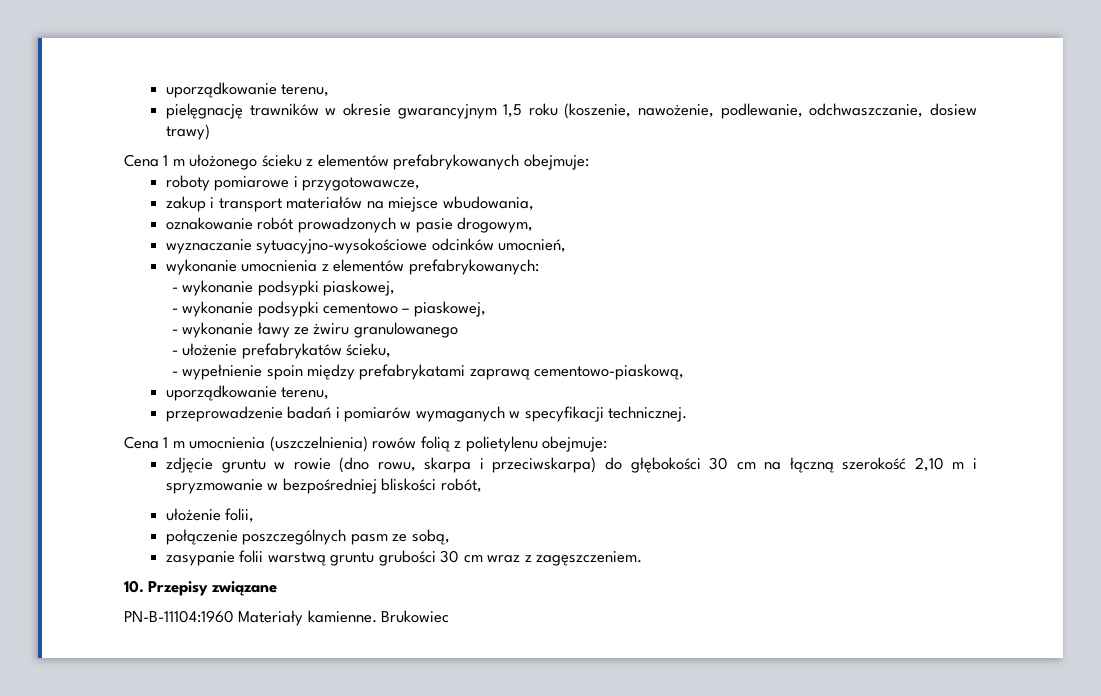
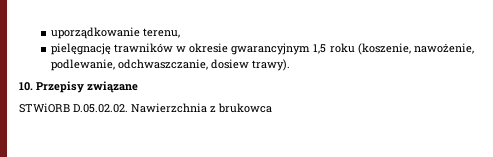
- pielęgnację trawników w okresie gwarancyjnym 1,5 roku (koszenie, nawożenie, podlewanie, odchwaszczanie, dosiew trawy)
- Cena 1 m ułożonego ścieku z elementów prefabrykowanych obejmuje:
- roboty pomiarowe i przygotowawcze,
- zakup i transport materiałów na miejsce wbudowania,
- oznakowanie robót prowadzonych w pasie drogowym,
- wyznaczanie sytuacyjno-wysokościowe odcinków umocnień,
- wykonanie umocnienia z elementów prefabrykowanych:
- - wykonanie podsypki piaskowej,
- - wykonanie podsypki cementowo – piaskowej,
- - wykonanie ławy ze żwiru granulowanego
- - ułożenie prefabrykatów ścieku,
- - wypełnienie spoin między prefabrykatami zaprawą cementowo-piaskową,
- uporządkowanie terenu,
- przeprowadzenie badań i pomiarów wymaganych w specyfikacji technicznej.
- Cena 1 m umocnienia (uszczelnienia) rowów folią z polietylenu obejmuje:
- zdjęcie gruntu w rowie (dno rowu, skarpa i przeciwskarpa) do głębokości 30 cm na łączną szerokość 2,10 m i spryzmowanie w bezpośredniej bliskości robót,
- ułożenie folii,
- połączenie poszczególnych pasm ze sobą,
- zasypanie folii warstwą gruntu grubości 30 cm wraz z zagęszczeniem.
+ pielęgnację trawników w okresie gwarancyjnym 1,5 roku (koszenie, nawożenie, podlewanie, odchwaszczanie, dosiew trawy).
  10. Przepisy związane
- PN-B-11104:1960 Materiały kamienne. Brukowiec
+ STWiORB D.05.02.02. Nawierzchnia z brukowca

